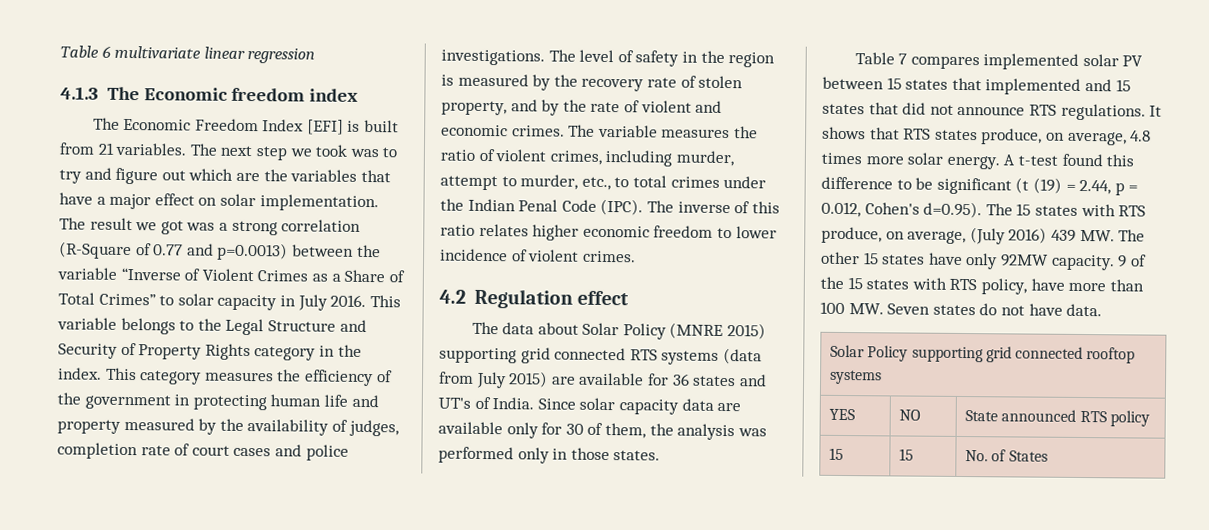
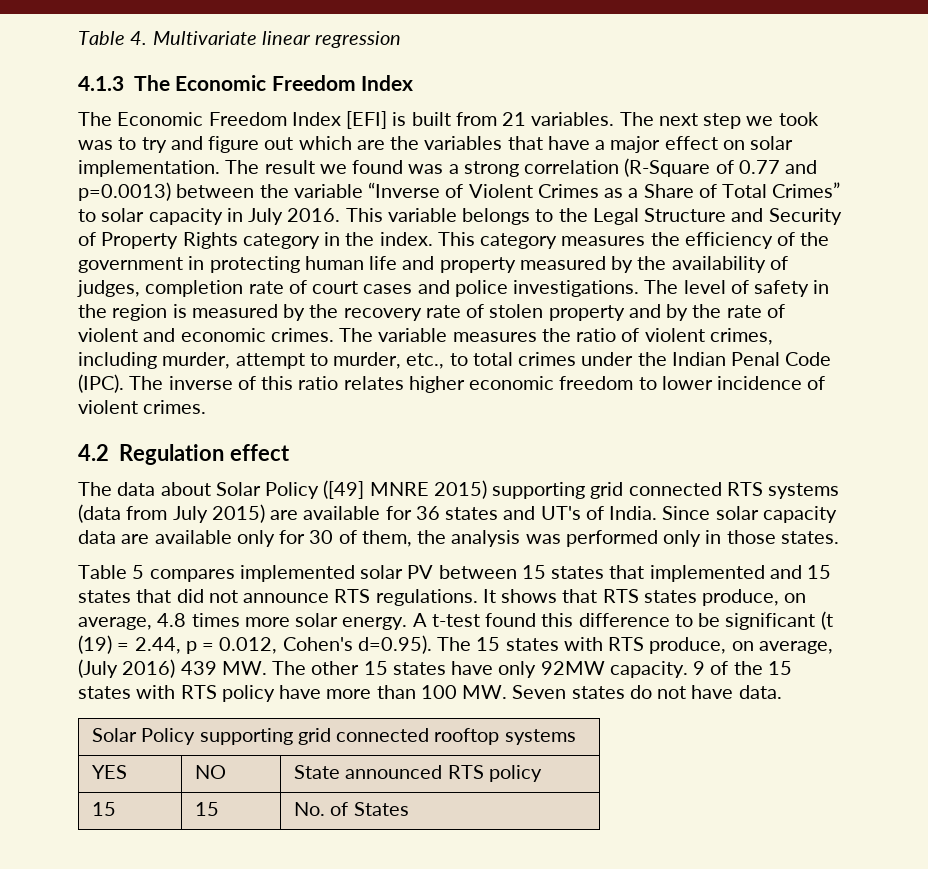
- Table 6 multivariate linear regression
+ Table 4. Multivariate linear regression
- 4.1.3 The Economic freedom index
+ 4.1.3 The Economic Freedom Index
- The result we got was a strong correlation (R-Square of 0.77 and p=0.0013) between the variable “Inverse of Violent Crimes as a Share of Total Crimes” to solar capacity in July 2016.
+ The result we found was a strong correlation (R-Square of 0.77 and p=0.0013) between the variable “Inverse of Violent Crimes as a Share of Total Crimes” to solar capacity in July 2016.
- The level of safety in the region is measured by the recovery rate of stolen property, and by the rate of violent and economic crimes.
+ The level of safety in the region is measured by the recovery rate of stolen property and by the rate of violent and economic crimes.
- The data about Solar Policy (MNRE 2015) supporting grid connected RTS systems (data from July 2015) are available for 36 states and UT's of India.
+ The data about Solar Policy ([49] MNRE 2015) supporting grid connected RTS systems (data from July 2015) are available for 36 states and UT's of India.
- Table 7 compares implemented solar PV between 15 states that implemented and 15 states that did not announce RTS regulations.
+ Table 5 compares implemented solar PV between 15 states that implemented and 15 states that did not announce RTS regulations.
- 9 of the 15 states with RTS policy, have more than 100 MW. Seven states do not have data.
+ 9 of the 15 states with RTS policy have more than 100 MW. Seven states do not have data.

